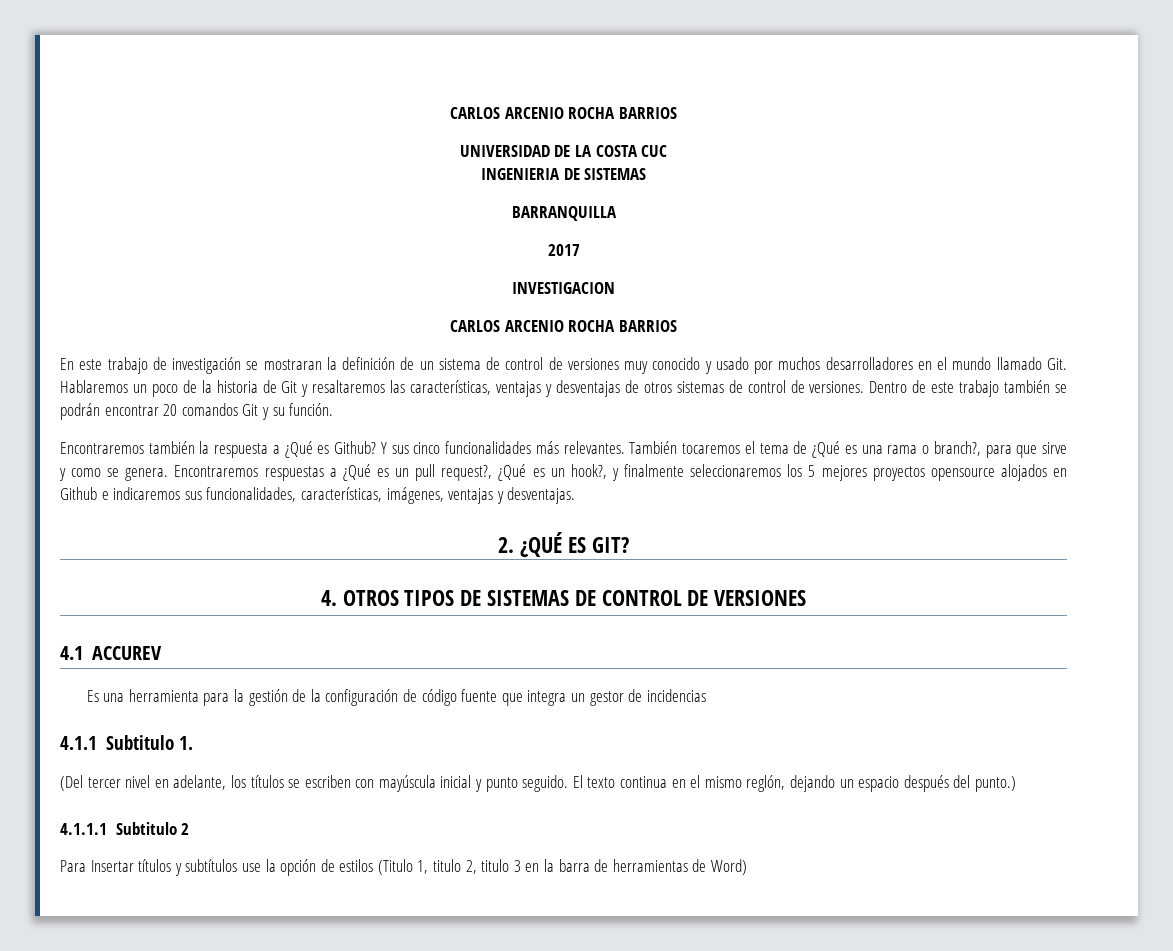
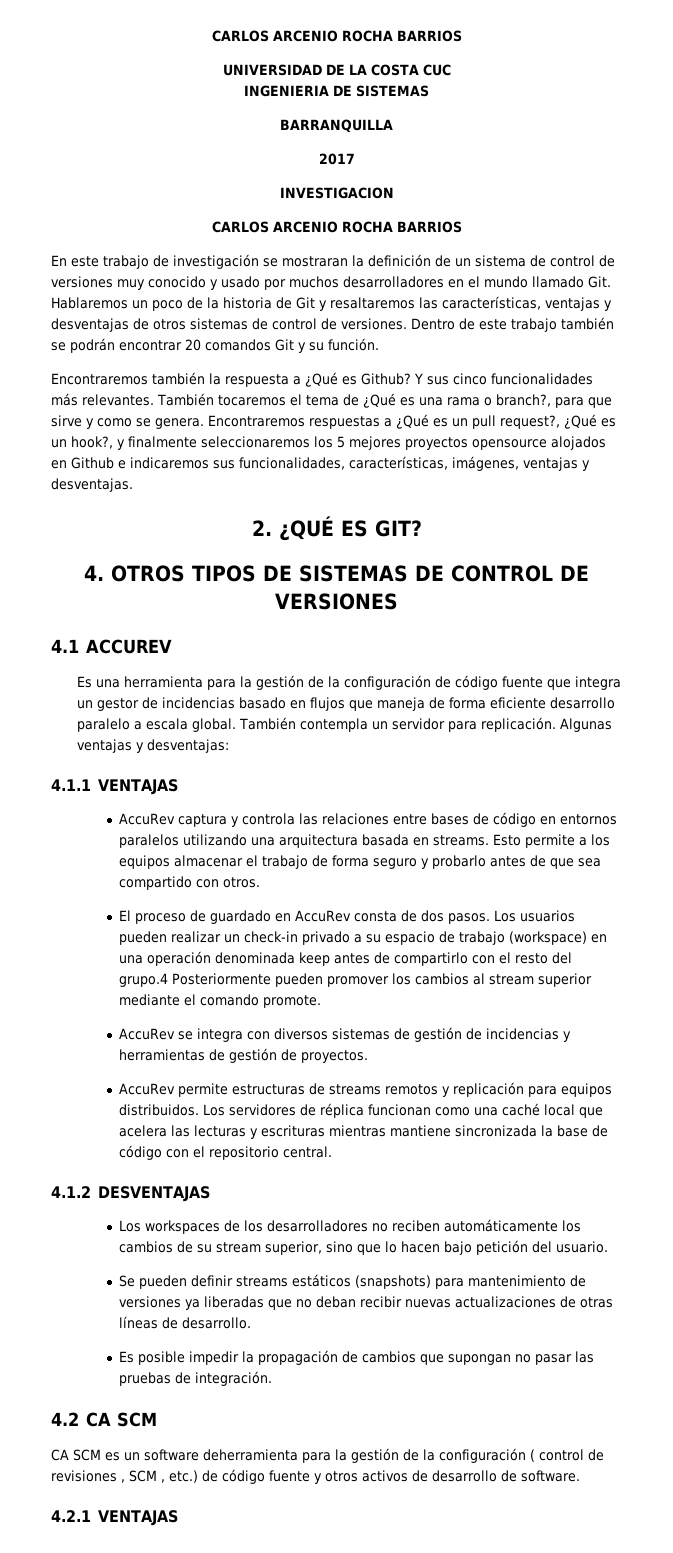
- Es una herramienta para la gestión de la configuración de código fuente que integra un gestor de incidencias
- 4.1.1 Subtitulo 1.
- (Del tercer nivel en adelante, los títulos se escriben con mayúscula inicial y punto seguido. El texto continua en el mismo reglón, dejando un espacio después del punto.)
- 4.1.1.1 Subtitulo 2
- Para Insertar títulos y subtítulos use la opción de estilos (Titulo 1, titulo 2, titulo 3 en la barra de herramientas de Word)
+ Es una herramienta para la gestión de la configuración de código fuente que integra un gestor de incidencias basado en flujos que maneja de forma eficiente desarrollo paralelo a escala global. También contempla un servidor para replicación. Algunas ventajas y desventajas:
+ 4.1.1 VENTAJAS
+ AccuRev captura y controla las relaciones entre bases de código en entornos paralelos utilizando una arquitectura basada en streams. Esto permite a los equipos almacenar el trabajo de forma seguro y probarlo antes de que sea compartido con otros.
+ El proceso de guardado en AccuRev consta de dos pasos. Los usuarios pueden realizar un check-in privado a su espacio de trabajo (workspace) en una operación denominada keep antes de compartirlo con el resto del grupo.4 Posteriormente pueden promover los cambios al stream superior mediante el comando promote.
+ AccuRev se integra con diversos sistemas de gestión de incidencias y herramientas de gestión de proyectos.
+ AccuRev permite estructuras de streams remotos y replicación para equipos distribuidos. Los servidores de réplica funcionan como una caché local que acelera las lecturas y escrituras mientras mantiene sincronizada la base de código con el repositorio central.
+ 4.1.2 DESVENTAJAS
+ Los workspaces de los desarrolladores no reciben automáticamente los cambios de su stream superior, sino que lo hacen bajo petición del usuario.
+ Se pueden definir streams estáticos (snapshots) para mantenimiento de versiones ya liberadas que no deban recibir nuevas actualizaciones de otras líneas de desarrollo.
+ Es posible impedir la propagación de cambios que supongan no pasar las pruebas de integración.
+ 4.2 CA SCM
+ CA SCM es un software deherramienta para la gestión de la configuración ( control de revisiones , SCM , etc.) de código fuente y otros activos de desarrollo de software.
+ 4.2.1 VENTAJAS

